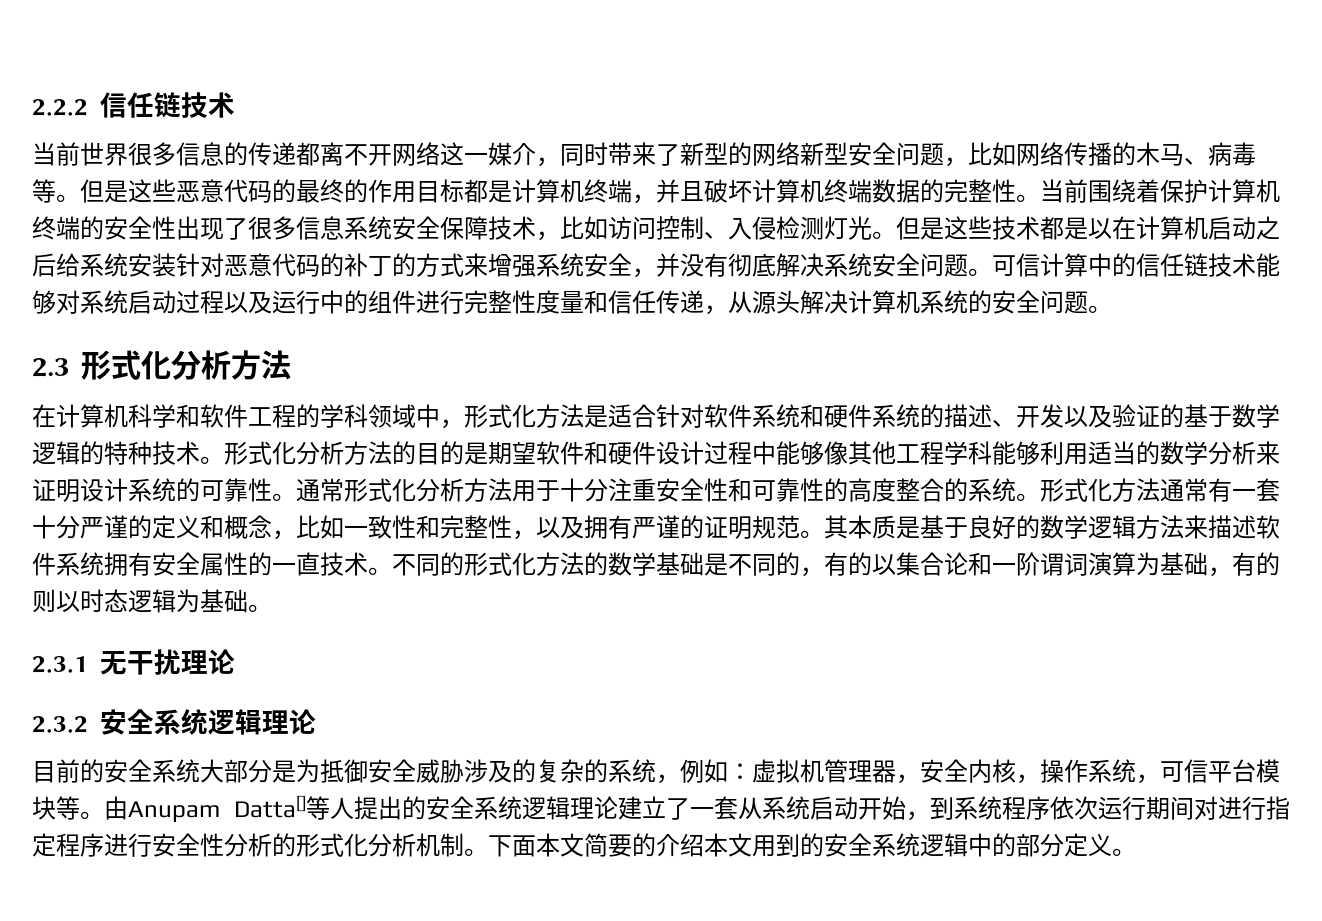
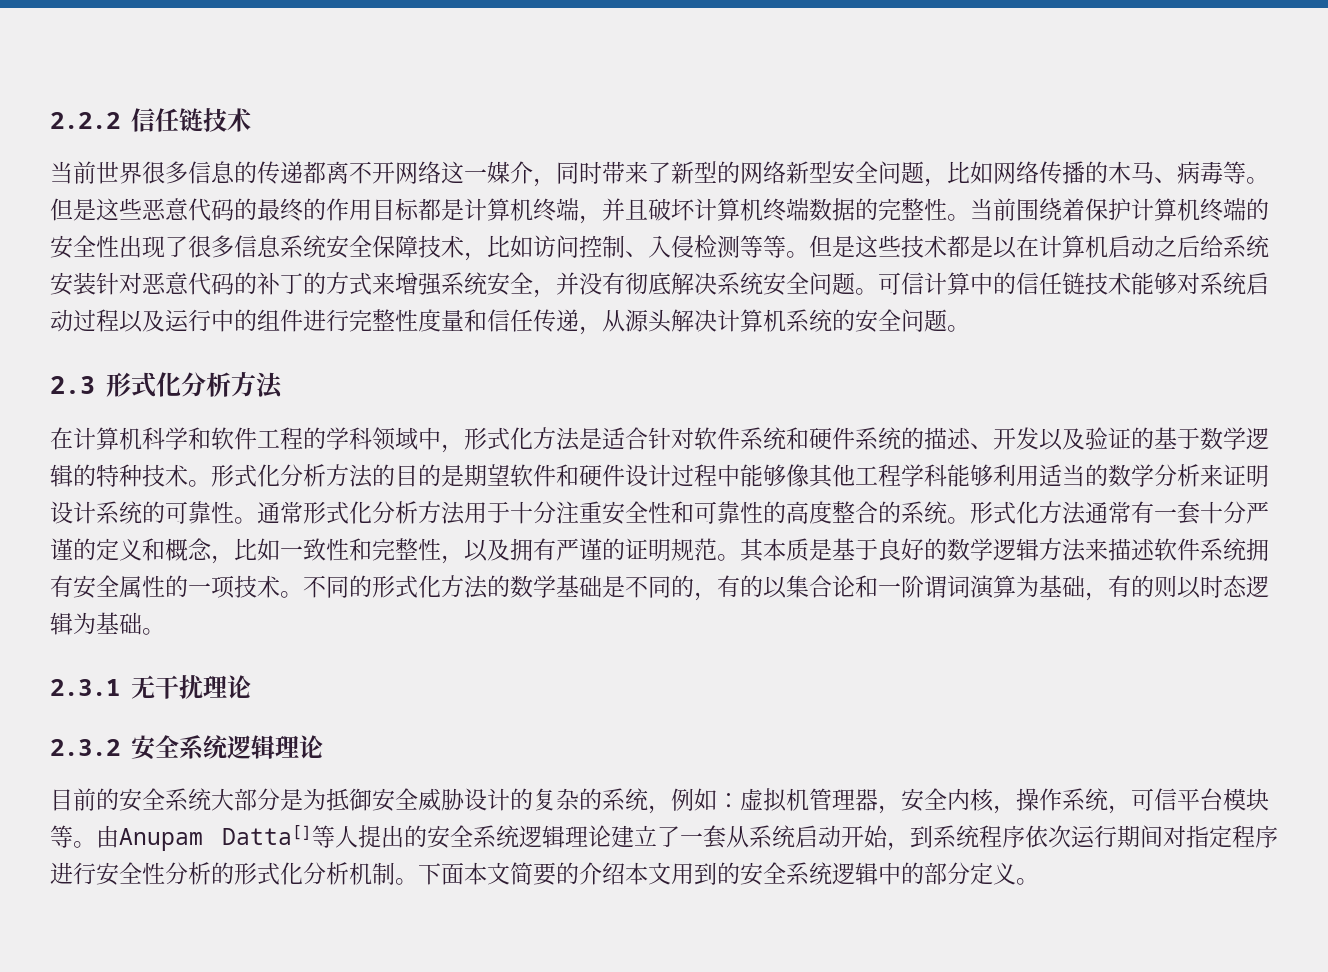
- 当前围绕着保护计算机终端的安全性出现了很多信息系统安全保障技术，比如访问控制、入侵检测灯光。
+ 当前围绕着保护计算机终端的安全性出现了很多信息系统安全保障技术，比如访问控制、入侵检测等等。
- 其本质是基于良好的数学逻辑方法来描述软件系统拥有安全属性的一直技术。
+ 其本质是基于良好的数学逻辑方法来描述软件系统拥有安全属性的一项技术。
- 目前的安全系统大部分是为抵御安全威胁涉及的复杂的系统，例如：虚拟机管理器，安全内核，操作系统，可信平台模块等。
+ 目前的安全系统大部分是为抵御安全威胁设计的复杂的系统，例如：虚拟机管理器，安全内核，操作系统，可信平台模块等。
- 由Anupam Datta[]等人提出的安全系统逻辑理论建立了一套从系统启动开始，到系统程序依次运行期间对进行指定程序进行安全性分析的形式化分析机制。
+ 由Anupam Datta[]等人提出的安全系统逻辑理论建立了一套从系统启动开始，到系统程序依次运行期间对指定程序进行安全性分析的形式化分析机制。

